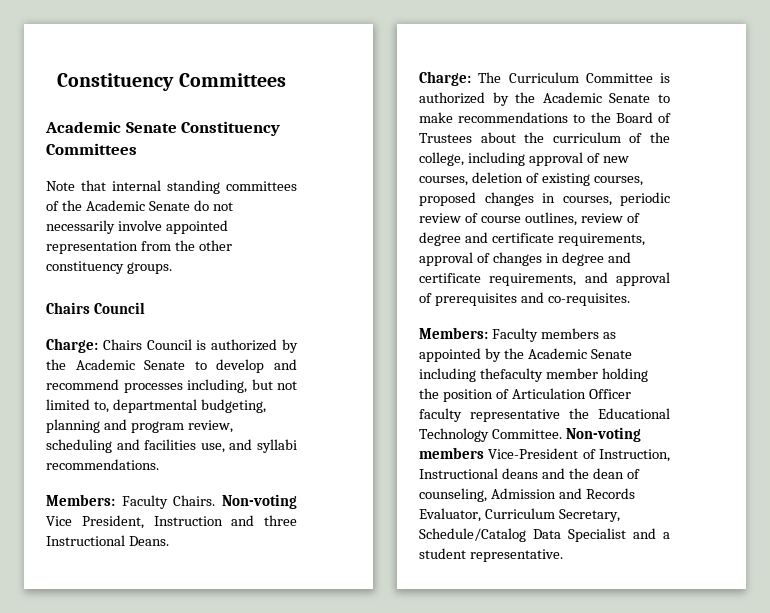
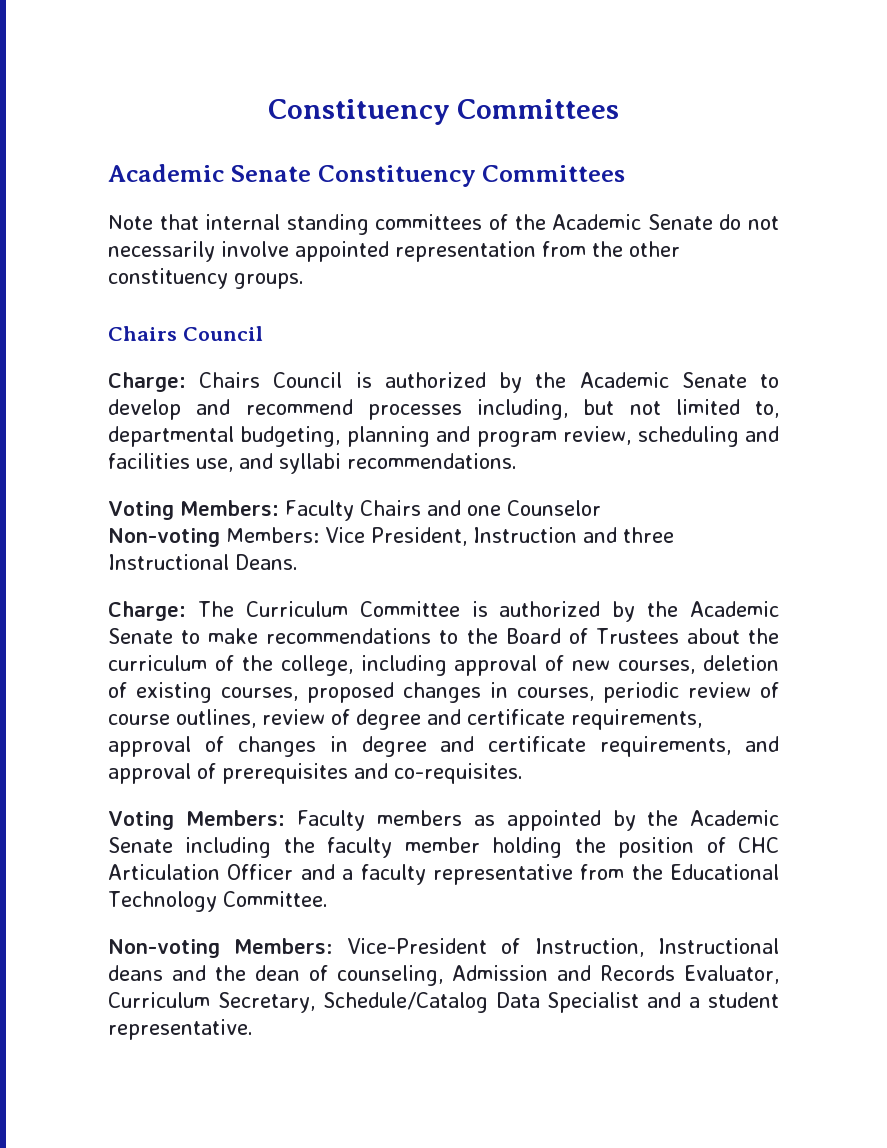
- Members: Faculty Chairs. Non-voting Vice President, Instruction and three Instructional Deans.
+ Voting Members: Faculty Chairs and one Counselor
+ Non-voting Members: Vice President, Instruction and three Instructional Deans.
- Members: Faculty members as appointed by the Academic Senate including thefaculty member holding the position of Articulation Officer faculty representative the Educational Technology Committee. Non-voting members Vice-President of Instruction, Instructional deans and the dean of counseling, Admission and Records Evaluator, Curriculum Secretary, Schedule/Catalog Data Specialist and a student representative.
+ Voting Members: Faculty members as appointed by the Academic Senate including the faculty member holding the position of CHC Articulation Officer and a faculty representative from the Educational Technology Committee.
+ Non-voting Members: Vice-President of Instruction, Instructional deans and the dean of counseling, Admission and Records Evaluator, Curriculum Secretary, Schedule/Catalog Data Specialist and a student representative.

